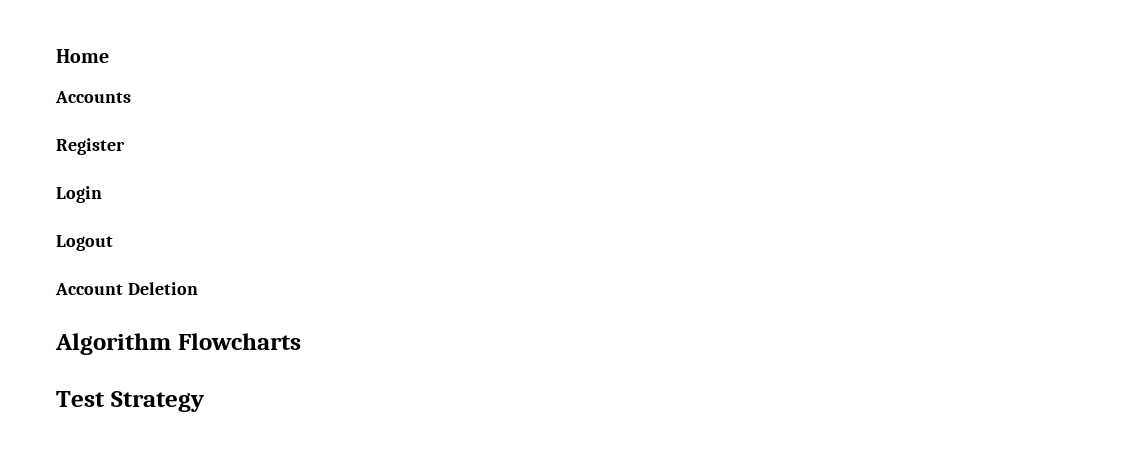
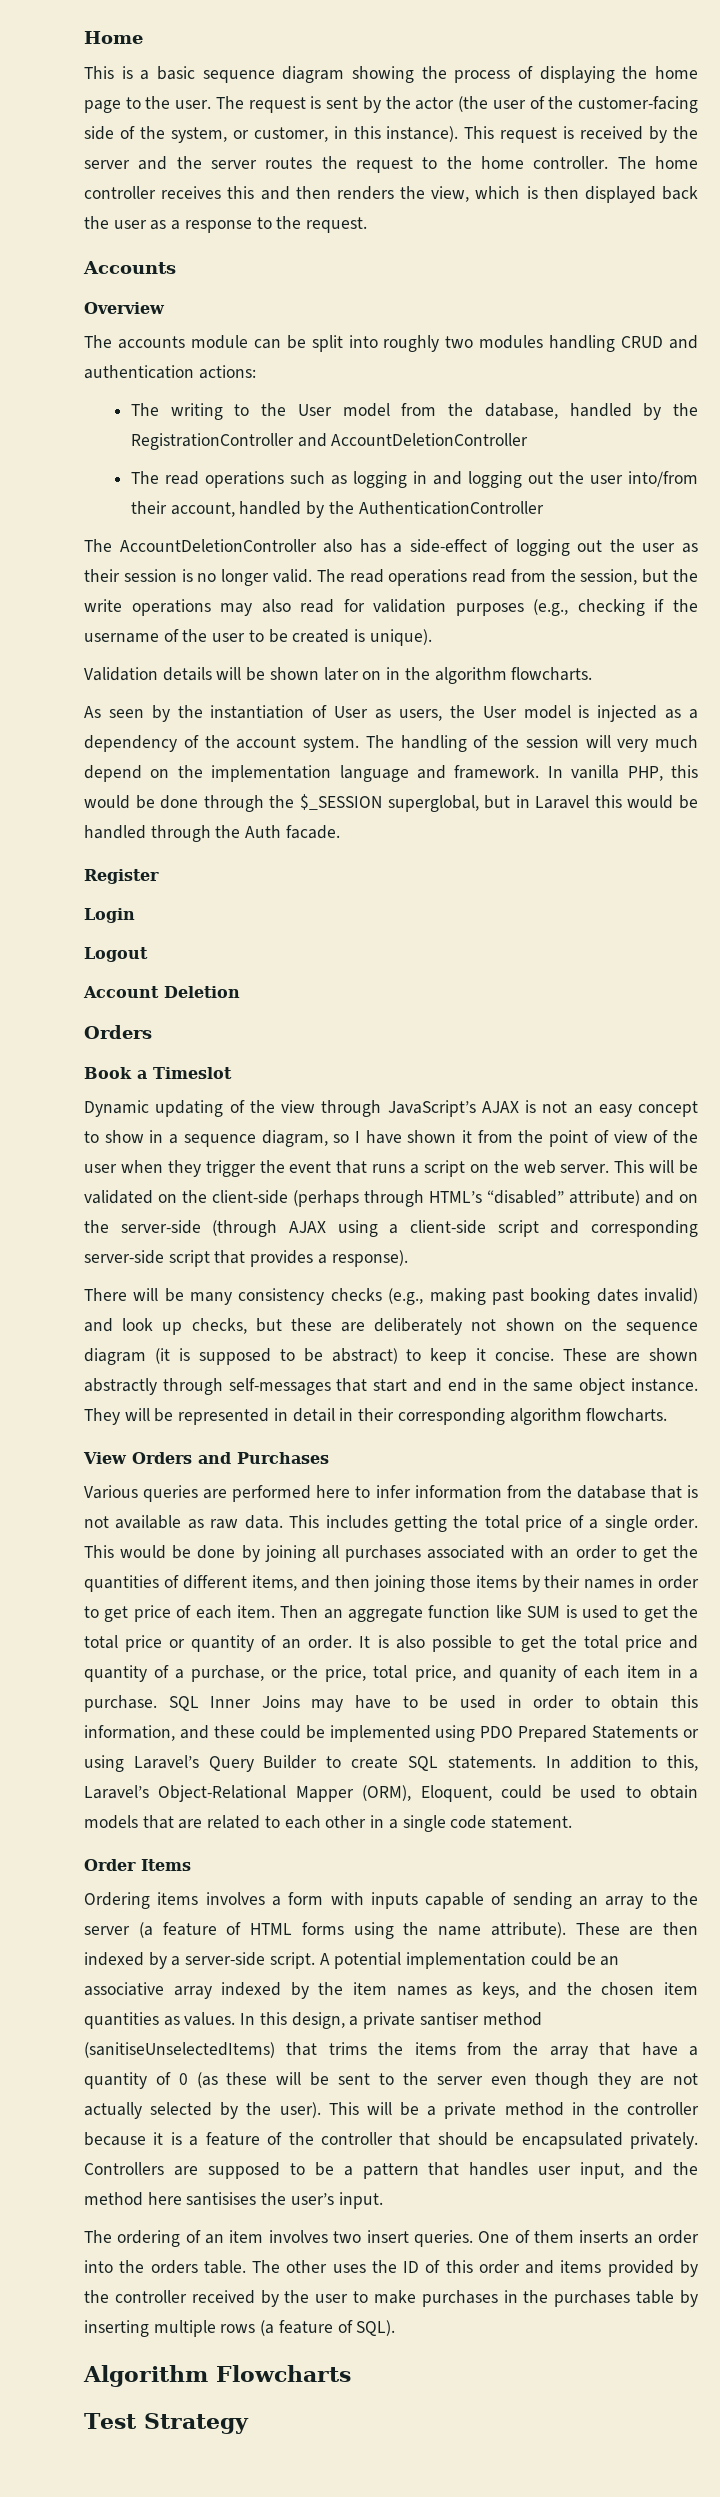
+ This is a basic sequence diagram showing the process of displaying the home page to the user. The request is sent by the actor (the user of the customer-facing side of the system, or customer, in this instance). This request is received by the server and the server routes the request to the home controller. The home controller receives this and then renders the view, which is then displayed back the user as a response to the request.
  Accounts
+ Overview
+ The accounts module can be split into roughly two modules handling CRUD and authentication actions:
+ The writing to the User model from the database, handled by the RegistrationController and AccountDeletionController
+ The read operations such as logging in and logging out the user into/from their account, handled by the AuthenticationController
+ The AccountDeletionController also has a side-effect of logging out the user as their session is no longer valid. The read operations read from the session, but the write operations may also read for validation purposes (e.g., checking if the username of the user to be created is unique).
+ Validation details will be shown later on in the algorithm flowcharts.
+ As seen by the instantiation of User as users, the User model is injected as a dependency of the account system. The handling of the session will very much depend on the implementation language and framework. In vanilla PHP, this would be done through the $_SESSION superglobal, but in Laravel this would be handled through the Auth facade.
  Account Deletion
+ Orders
+ Book a Timeslot
+ Dynamic updating of the view through JavaScript’s AJAX is not an easy concept to show in a sequence diagram, so I have shown it from the point of view of the user when they trigger the event that runs a script on the web server. This will be validated on the client-side (perhaps through HTML’s “disabled” attribute) and on the server-side (through AJAX using a client-side script and corresponding server-side script that provides a response).
+ There will be many consistency checks (e.g., making past booking dates invalid) and look up checks, but these are deliberately not shown on the sequence diagram (it is supposed to be abstract) to keep it concise. These are shown abstractly through self-messages that start and end in the same object instance. They will be represented in detail in their corresponding algorithm flowcharts.
+ View Orders and Purchases
+ Various queries are performed here to infer information from the database that is not available as raw data. This includes getting the total price of a single order. This would be done by joining all purchases associated with an order to get the quantities of different items, and then joining those items by their names in order to get price of each item. Then an aggregate function like SUM is used to get the total price or quantity of an order. It is also possible to get the total price and quantity of a purchase, or the price, total price, and quanity of each item in a purchase. SQL Inner Joins may have to be used in order to obtain this information, and these could be implemented using PDO Prepared Statements or using Laravel’s Query Builder to create SQL statements. In addition to this, Laravel’s Object-Relational Mapper (ORM), Eloquent, could be used to obtain models that are related to each other in a single code statement.
+ Order Items
+ Ordering items involves a form with inputs capable of sending an array to the server (a feature of HTML forms using the name attribute). These are then indexed by a server-side script. A potential implementation could be an associative array indexed by the item names as keys, and the chosen item quantities as values. In this design, a private santiser method (sanitiseUnselectedItems) that trims the items from the array that have a quantity of 0 (as these will be sent to the server even though they are not actually selected by the user). This will be a private method in the controller because it is a feature of the controller that should be encapsulated privately. Controllers are supposed to be a pattern that handles user input, and the method here santisises the user’s input.
+ The ordering of an item involves two insert queries. One of them inserts an order into the orders table. The other uses the ID of this order and items provided by the controller received by the user to make purchases in the purchases table by inserting multiple rows (a feature of SQL).

